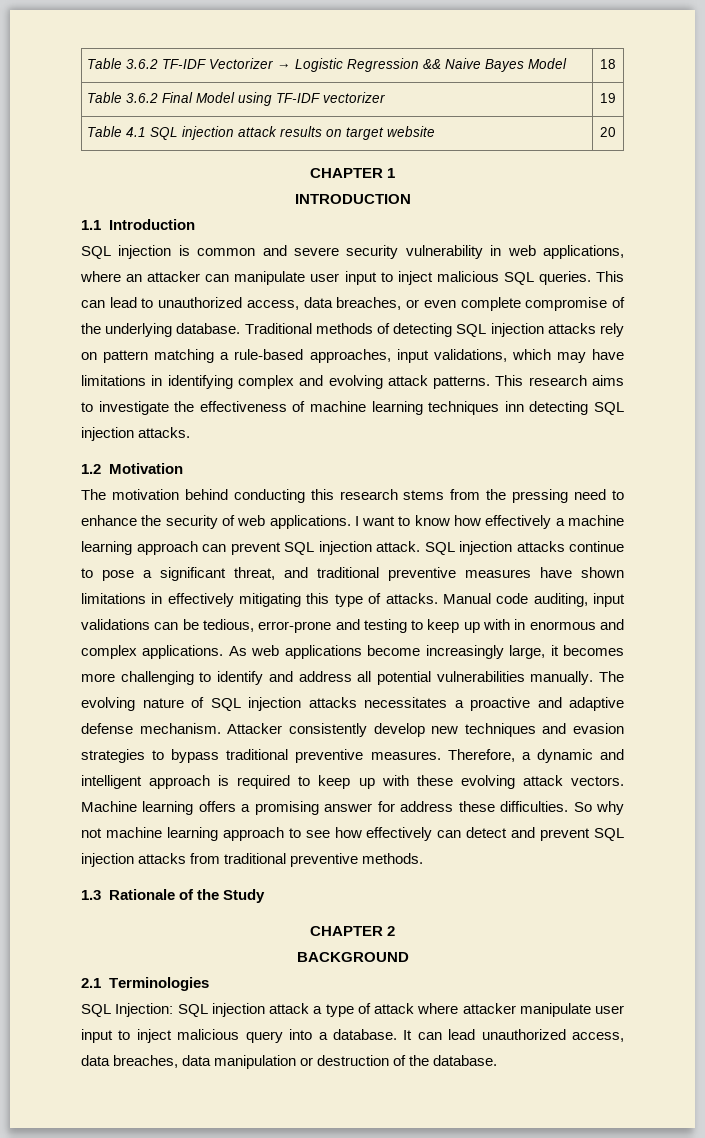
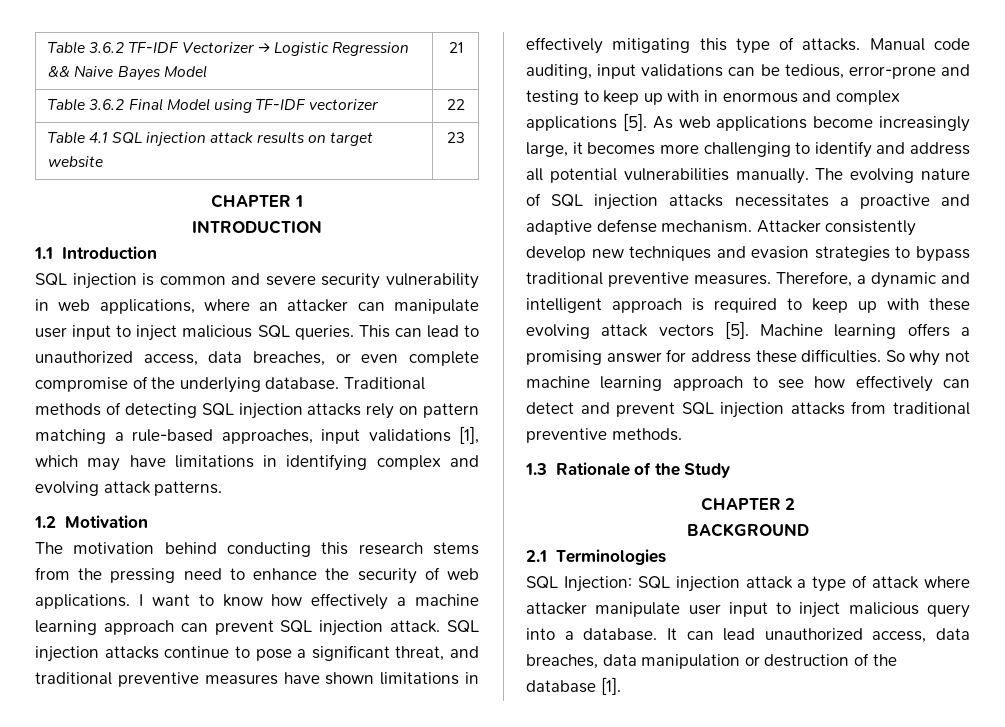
- Table 3.6.2 TF-IDF Vectorizer → Logistic Regression && Naive Bayes Model | 18
+ Table 3.6.2 TF-IDF Vectorizer → Logistic Regression && Naive Bayes Model | 21
- Table 3.6.2 Final Model using TF-IDF vectorizer | 19
+ Table 3.6.2 Final Model using TF-IDF vectorizer | 22
- Table 4.1 SQL injection attack results on target website | 20
+ Table 4.1 SQL injection attack results on target website | 23
- Traditional methods of detecting SQL injection attacks rely on pattern matching a rule-based approaches, input validations, which may have limitations in identifying complex and evolving attack patterns. This research aims to investigate the effectiveness of machine learning techniques inn detecting SQL injection attacks.
+ Traditional methods of detecting SQL injection attacks rely on pattern matching a rule-based approaches, input validations [1], which may have limitations in identifying complex and evolving attack patterns.
- Manual code auditing, input validations can be tedious, error-prone and testing to keep up with in enormous and complex applications.
+ Manual code auditing, input validations can be tedious, error-prone and testing to keep up with in enormous and complex applications [5].
- Therefore, a dynamic and intelligent approach is required to keep up with these evolving attack vectors.
+ Therefore, a dynamic and intelligent approach is required to keep up with these evolving attack vectors [5].
- It can lead unauthorized access, data breaches, data manipulation or destruction of the database.
+ It can lead unauthorized access, data breaches, data manipulation or destruction of the database [1].

